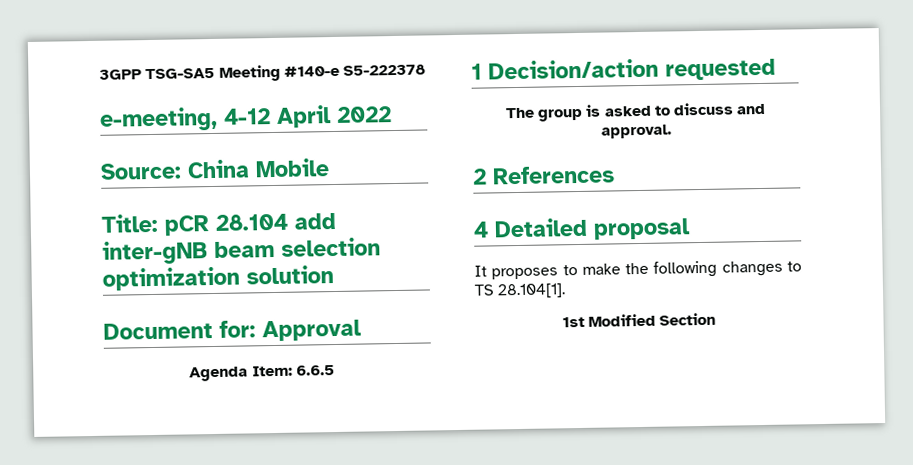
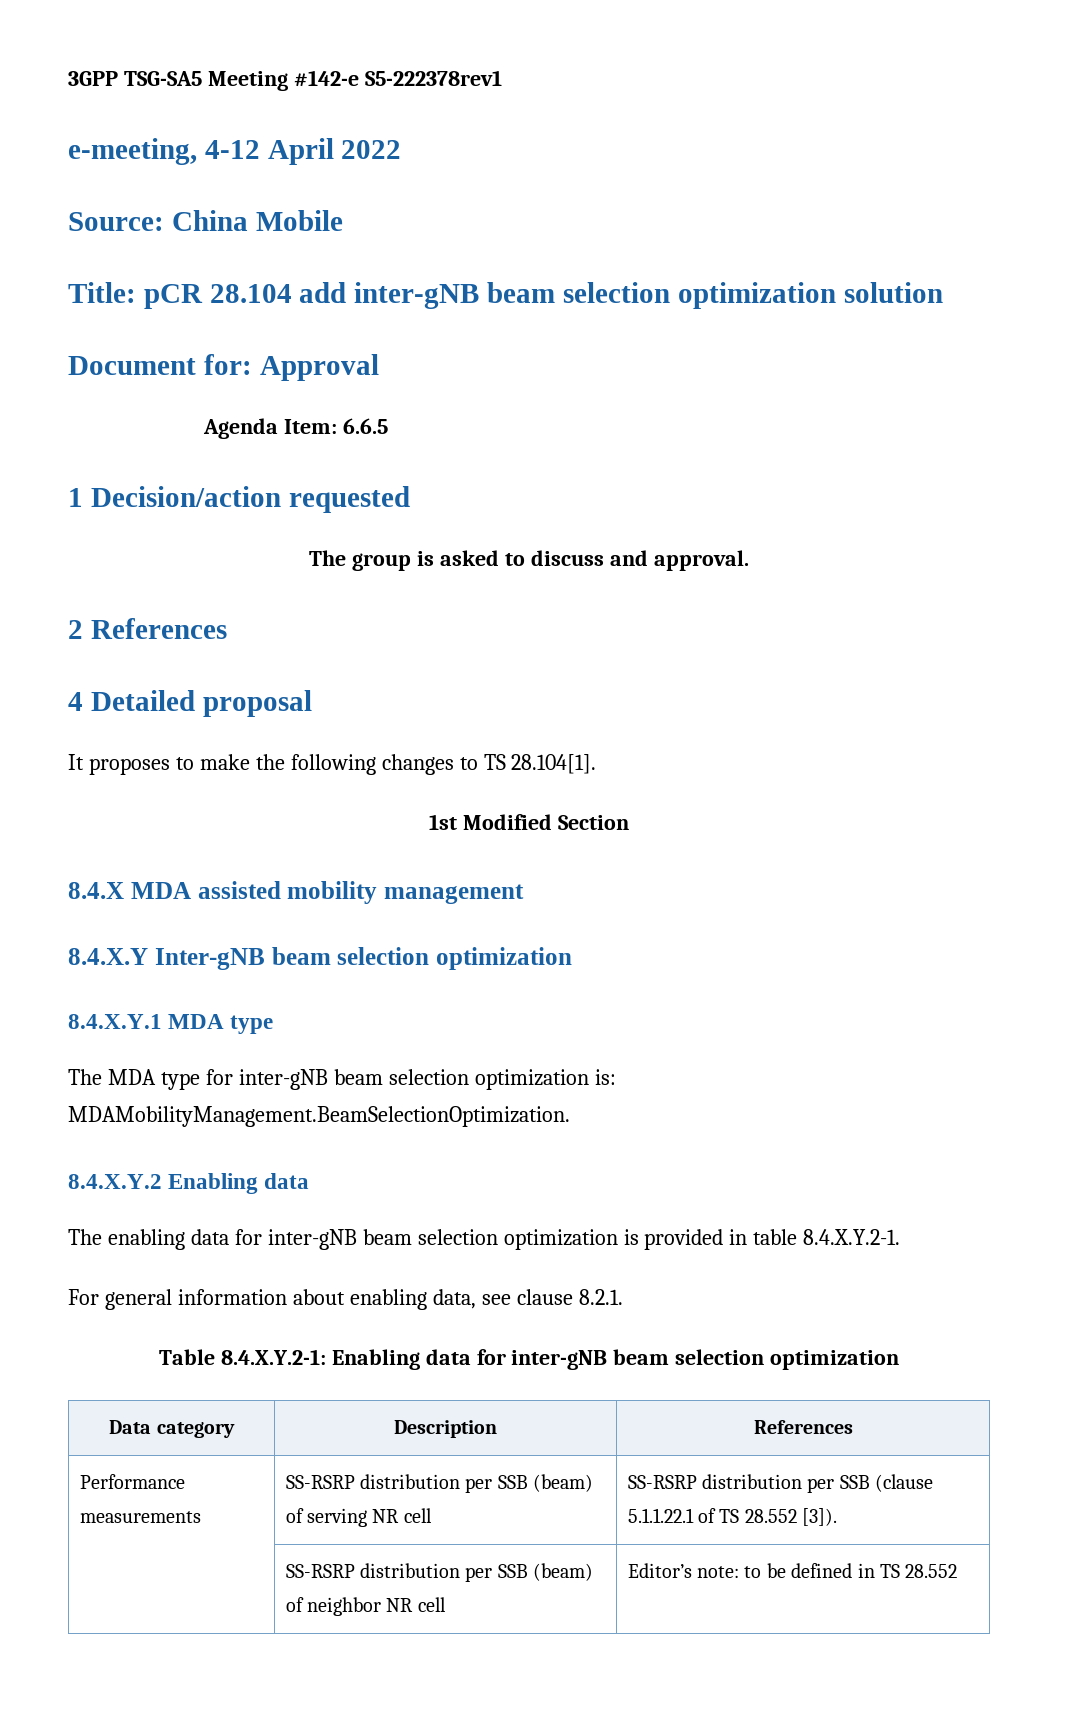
- 3GPP TSG-SA5 Meeting #140-e S5-222378
+ 3GPP TSG-SA5 Meeting #142-e S5-222378rev1
+ 8.4.X MDA assisted mobility management
+ 8.4.X.Y Inter-gNB beam selection optimization
+ 8.4.X.Y.1 MDA type
+ The MDA type for inter-gNB beam selection optimization is: MDAMobilityManagement.BeamSelectionOptimization.
+ 8.4.X.Y.2 Enabling data
+ The enabling data for inter-gNB beam selection optimization is provided in table 8.4.X.Y.2-1.
+ For general information about enabling data, see clause 8.2.1.
+ Table 8.4.X.Y.2-1: Enabling data for inter-gNB beam selection optimization
+ Data category | Description | References
+ Performance measurements | SS-RSRP distribution per SSB (beam) of serving NR cell | SS-RSRP distribution per SSB (clause 5.1.1.22.1 of TS 28.552 [3]).
+ | SS-RSRP distribution per SSB (beam) of neighbor NR cell | Editor’s note: to be defined in TS 28.552

